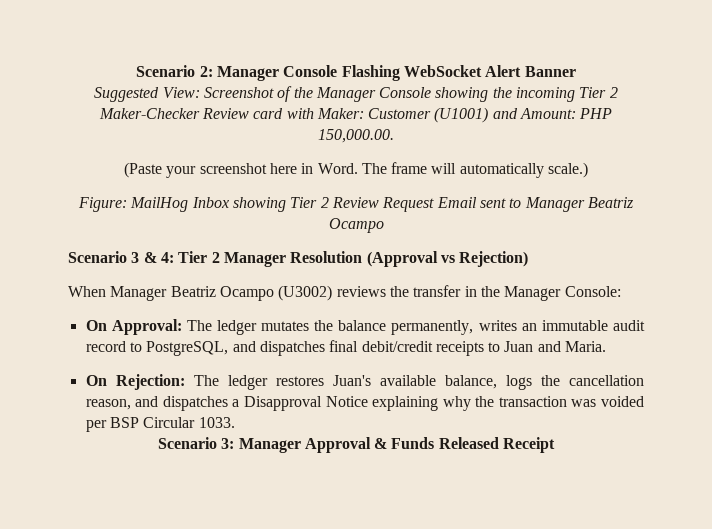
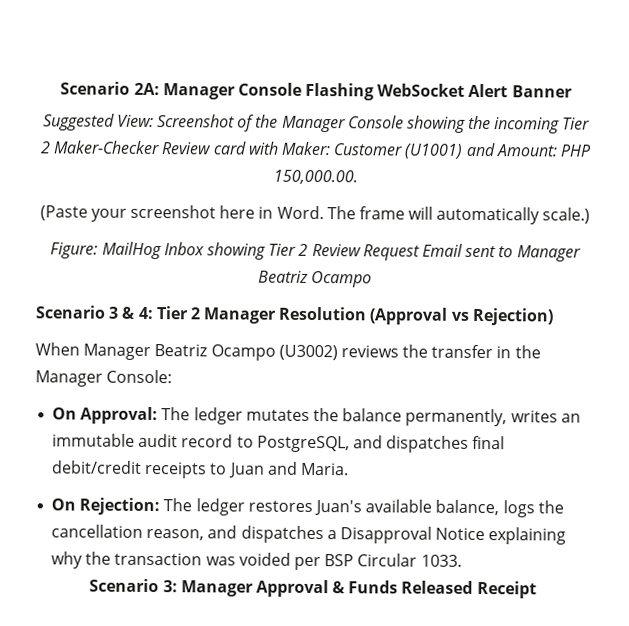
- Scenario 2: Manager Console Flashing WebSocket Alert Banner
+ Scenario 2A: Manager Console Flashing WebSocket Alert Banner

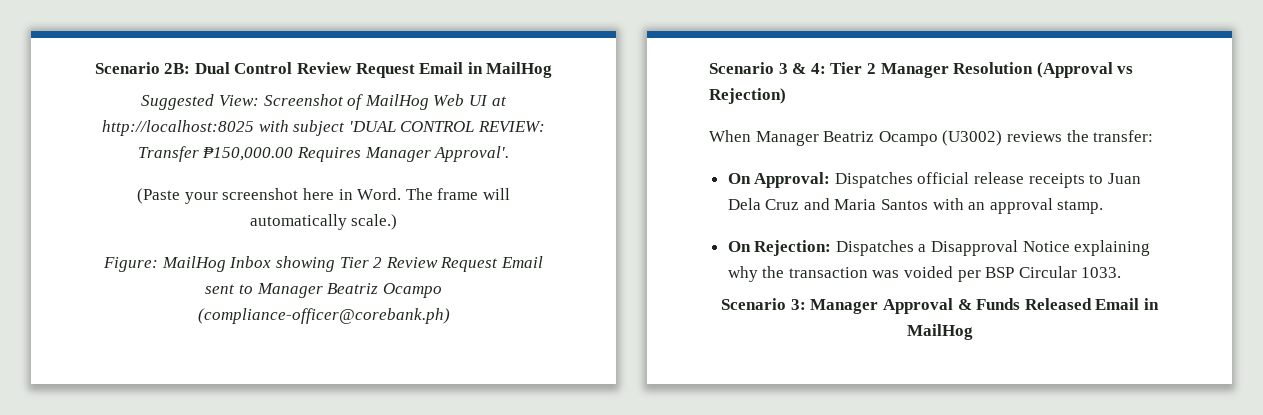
- Scenario 2A: Manager Console Flashing WebSocket Alert Banner
- Suggested View: Screenshot of the Manager Console showing the incoming Tier 2 Maker-Checker Review card with Maker: Customer (U1001) and Amount: PHP 150,000.00.
+ Scenario 2B: Dual Control Review Request Email in MailHog
+ Suggested View: Screenshot of MailHog Web UI at http://localhost:8025 with subject 'DUAL CONTROL REVIEW: Transfer ₱150,000.00 Requires Manager Approval'.
- Figure: MailHog Inbox showing Tier 2 Review Request Email sent to Manager Beatriz Ocampo
+ Figure: MailHog Inbox showing Tier 2 Review Request Email sent to Manager Beatriz Ocampo (compliance-officer@corebank.ph)
- When Manager Beatriz Ocampo (U3002) reviews the transfer in the Manager Console:
- On Approval: The ledger mutates the balance permanently, writes an immutable audit record to PostgreSQL, and dispatches final debit/credit receipts to Juan and Maria.
- On Rejection: The ledger restores Juan's available balance, logs the cancellation reason, and dispatches a Disapproval Notice explaining why the transaction was voided per BSP Circular 1033.
+ When Manager Beatriz Ocampo (U3002) reviews the transfer:
+ On Approval: Dispatches official release receipts to Juan Dela Cruz and Maria Santos with an approval stamp.
+ On Rejection: Dispatches a Disapproval Notice explaining why the transaction was voided per BSP Circular 1033.
- Scenario 3: Manager Approval & Funds Released Receipt
+ Scenario 3: Manager Approval & Funds Released Email in MailHog

